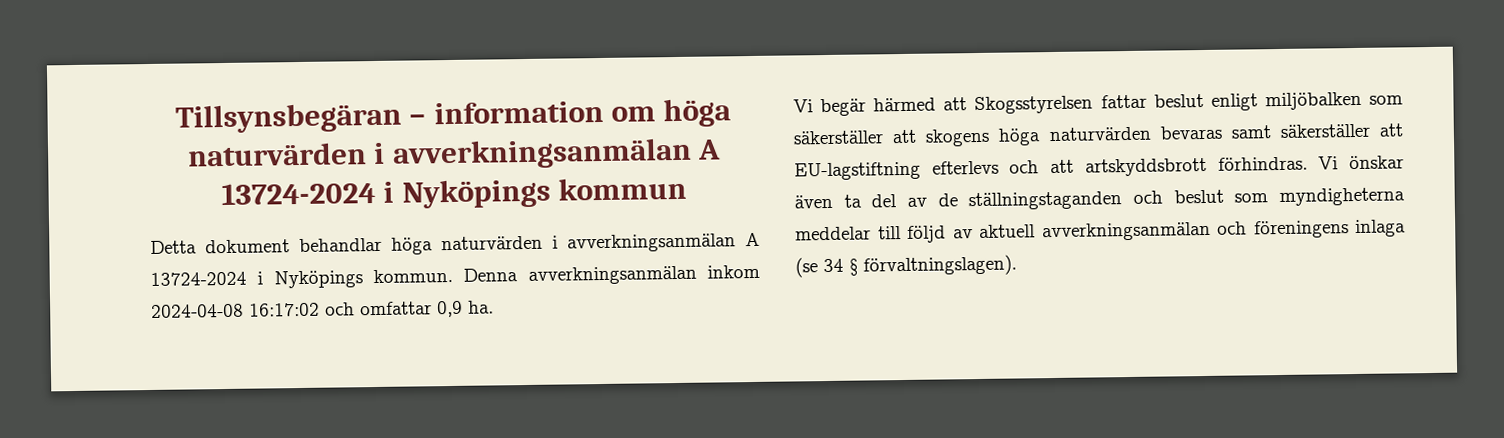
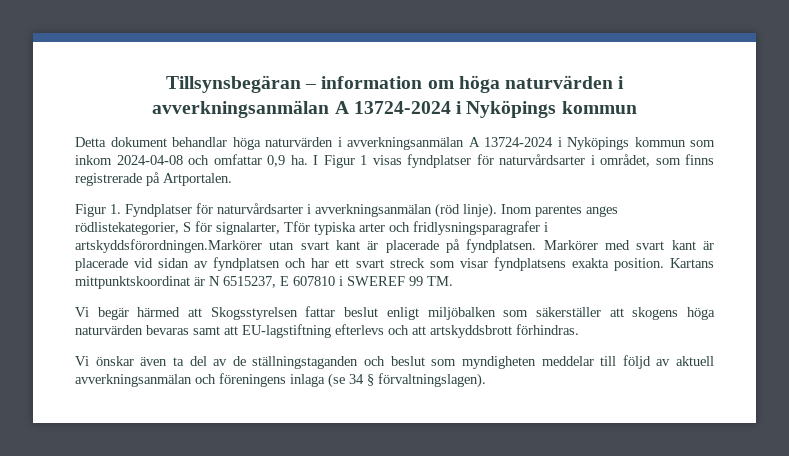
- Detta dokument behandlar höga naturvärden i avverkningsanmälan A 13724-2024 i Nyköpings kommun. Denna avverkningsanmälan inkom 2024-04-08 16:17:02 och omfattar 0,9 ha.
+ Detta dokument behandlar höga naturvärden i avverkningsanmälan A 13724-2024 i Nyköpings kommun som inkom 2024-04-08 och omfattar 0,9 ha. I Figur 1 visas fyndplatser för naturvårdsarter i området, som finns registrerade på Artportalen.
+ Figur 1. Fyndplatser för naturvårdsarter i avverkningsanmälan (röd linje). Inom parentes anges rödlistekategorier, S för signalarter, Tför typiska arter och fridlysningsparagrafer i artskyddsförordningen.Markörer utan svart kant är placerade på fyndplatsen. Markörer med svart kant är placerade vid sidan av fyndplatsen och har ett svart streck som visar fyndplatsens exakta position. Kartans mittpunktskoordinat är N 6515237, E 607810 i SWEREF 99 TM.
- Vi begär härmed att Skogsstyrelsen fattar beslut enligt miljöbalken som säkerställer att skogens höga naturvärden bevaras samt säkerställer att EU-lagstiftning efterlevs och att artskyddsbrott förhindras. Vi önskar även ta del av de ställningstaganden och beslut som myndigheterna meddelar till följd av aktuell avverkningsanmälan och föreningens inlaga (se 34 § förvaltningslagen).
+ Vi begär härmed att Skogsstyrelsen fattar beslut enligt miljöbalken som säkerställer att skogens höga naturvärden bevaras samt att EU-lagstiftning efterlevs och att artskyddsbrott förhindras.
+ Vi önskar även ta del av de ställningstaganden och beslut som myndigheten meddelar till följd av aktuell avverkningsanmälan och föreningens inlaga (se 34 § förvaltningslagen).

